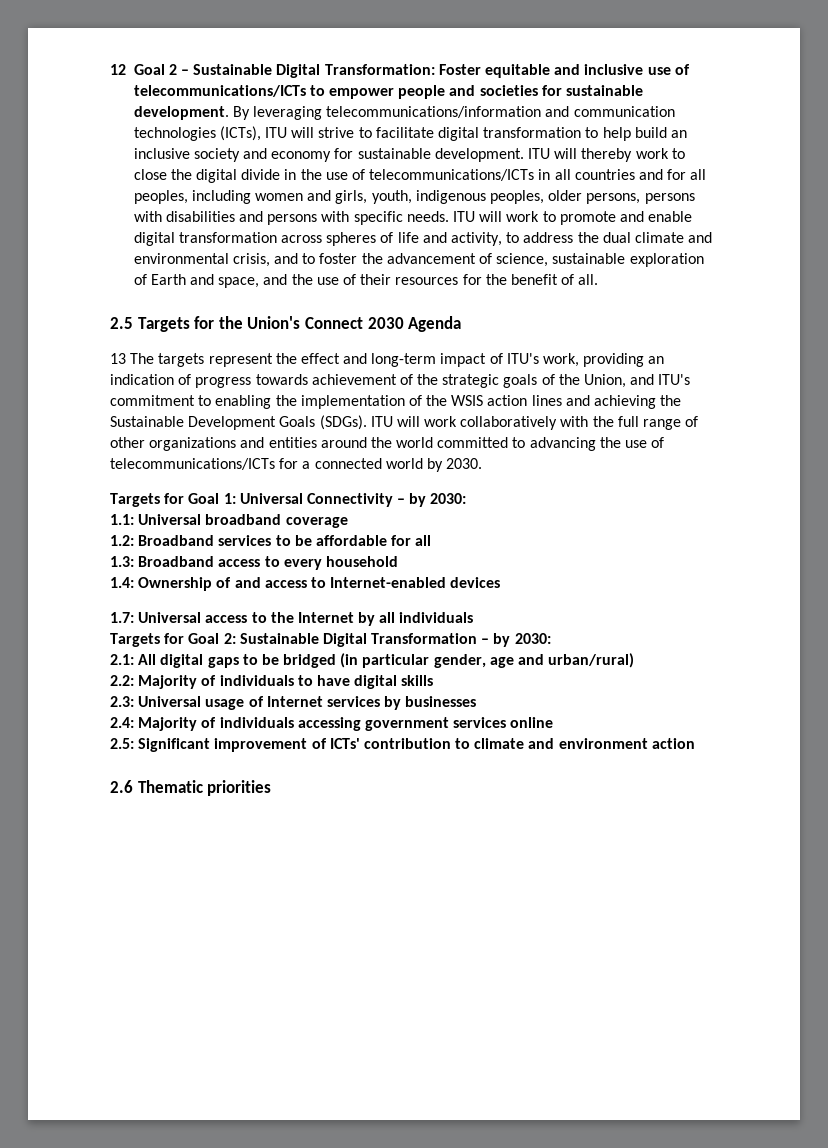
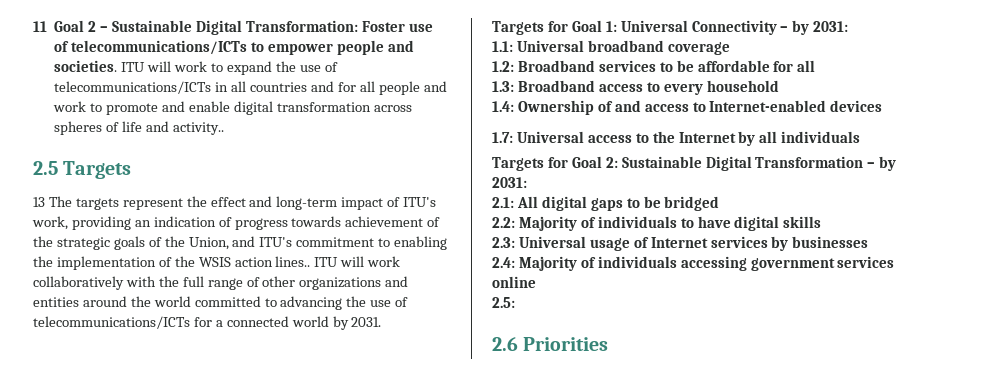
- 12 Goal 2 – Sustainable Digital Transformation: Foster equitable and inclusive use of telecommunications/ICTs to empower people and societies for sustainable development. By leveraging telecommunications/information and communication technologies (ICTs), ITU will strive to facilitate digital transformation to help build an inclusive society and economy for sustainable development. ITU will thereby work to close the digital divide in the use of telecommunications/ICTs in all countries and for all peoples, including women and girls, youth, indigenous peoples, older persons, persons with disabilities and persons with specific needs. ITU will work to promote and enable digital transformation across spheres of life and activity, to address the dual climate and environmental crisis, and to foster the advancement of science, sustainable exploration of Earth and space, and the use of their resources for the benefit of all.
- 2.5 Targets for the Union's Connect 2030 Agenda
+ 11 Goal 2 – Sustainable Digital Transformation: Foster use of telecommunications/ICTs to empower people and societies. ITU will work to expand the use of telecommunications/ICTs in all countries and for all people and work to promote and enable digital transformation across spheres of life and activity..
+ 2.5 Targets
- 13 The targets represent the effect and long-term impact of ITU's work, providing an indication of progress towards achievement of the strategic goals of the Union, and ITU's commitment to enabling the implementation of the WSIS action lines and achieving the Sustainable Development Goals (SDGs).
+ 13 The targets represent the effect and long-term impact of ITU's work, providing an indication of progress towards achievement of the strategic goals of the Union, and ITU's commitment to enabling the implementation of the WSIS action lines..
- ITU will work collaboratively with the full range of other organizations and entities around the world committed to advancing the use of telecommunications/ICTs for a connected world by 2030.
+ ITU will work collaboratively with the full range of other organizations and entities around the world committed to advancing the use of telecommunications/ICTs for a connected world by 2031.
- Targets for Goal 1: Universal Connectivity – by 2030:
+ Targets for Goal 1: Universal Connectivity – by 2031:
- Targets for Goal 2: Sustainable Digital Transformation – by 2030:
+ Targets for Goal 2: Sustainable Digital Transformation – by 2031:
- 2.1: All digital gaps to be bridged (in particular gender, age and urban/rural)
+ 2.1: All digital gaps to be bridged
- 2.5: Significant improvement of ICTs' contribution to climate and environment action
+ 2.5:
- 2.6 Thematic priorities
+ 2.6 Priorities

